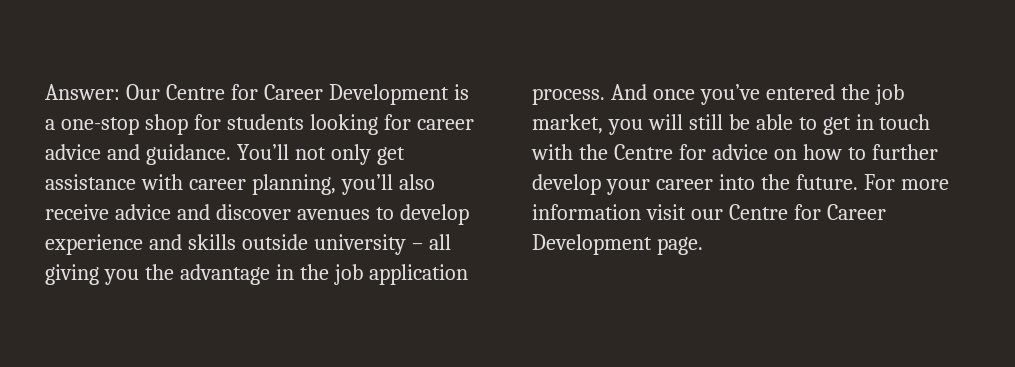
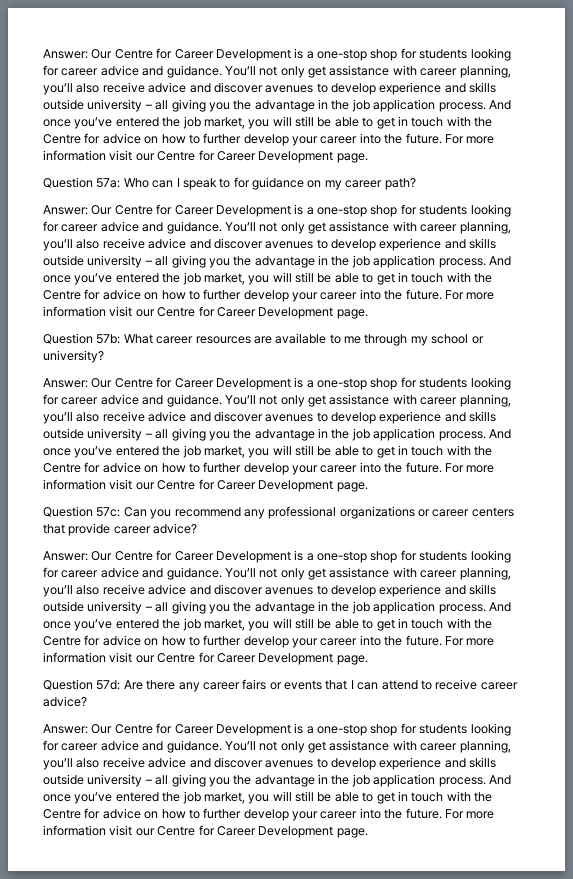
+ Question 57a: Who can I speak to for guidance on my career path?
+ Answer: Our Centre for Career Development is a one-stop shop for students looking for career advice and guidance. You’ll not only get assistance with career planning, you’ll also receive advice and discover avenues to develop experience and skills outside university – all giving you the advantage in the job application process. And once you’ve entered the job market, you will still be able to get in touch with the Centre for advice on how to further develop your career into the future. For more information visit our Centre for Career Development page.
+ Question 57b: What career resources are available to me through my school or university?
+ Answer: Our Centre for Career Development is a one-stop shop for students looking for career advice and guidance. You’ll not only get assistance with career planning, you’ll also receive advice and discover avenues to develop experience and skills outside university – all giving you the advantage in the job application process. And once you’ve entered the job market, you will still be able to get in touch with the Centre for advice on how to further develop your career into the future. For more information visit our Centre for Career Development page.
+ Question 57c: Can you recommend any professional organizations or career centers that provide career advice?
+ Answer: Our Centre for Career Development is a one-stop shop for students looking for career advice and guidance. You’ll not only get assistance with career planning, you’ll also receive advice and discover avenues to develop experience and skills outside university – all giving you the advantage in the job application process. And once you’ve entered the job market, you will still be able to get in touch with the Centre for advice on how to further develop your career into the future. For more information visit our Centre for Career Development page.
+ Question 57d: Are there any career fairs or events that I can attend to receive career advice?
+ Answer: Our Centre for Career Development is a one-stop shop for students looking for career advice and guidance. You’ll not only get assistance with career planning, you’ll also receive advice and discover avenues to develop experience and skills outside university – all giving you the advantage in the job application process. And once you’ve entered the job market, you will still be able to get in touch with the Centre for advice on how to further develop your career into the future. For more information visit our Centre for Career Development page.

